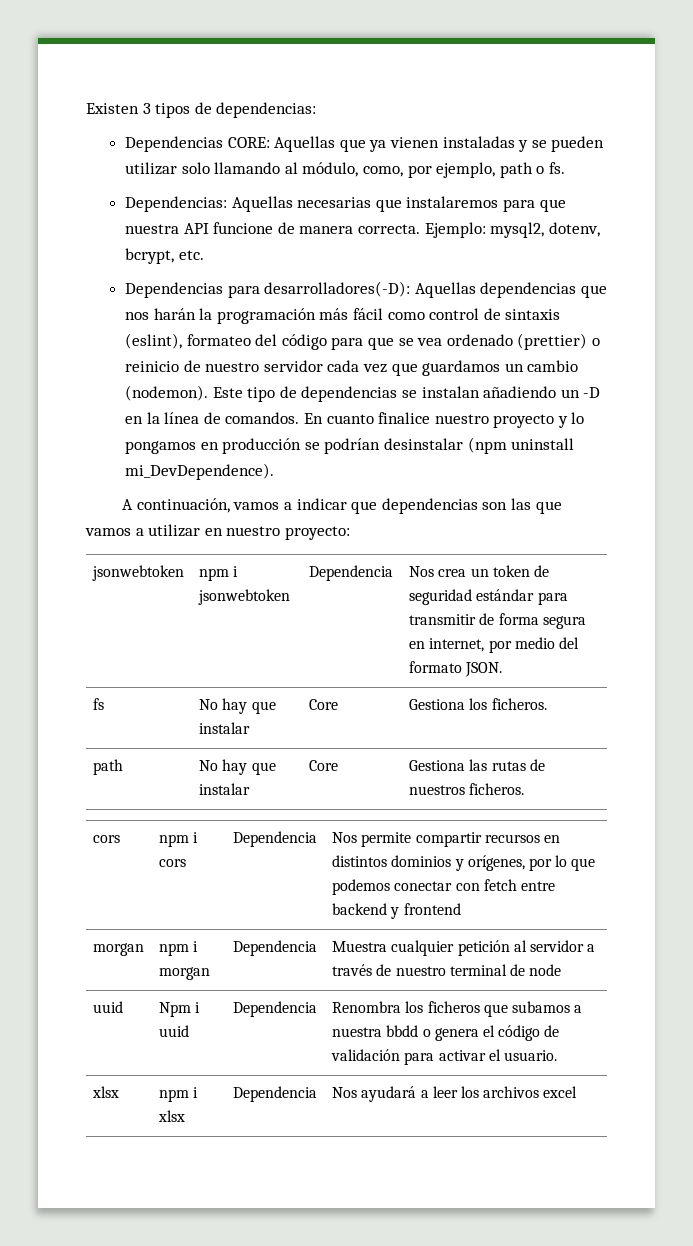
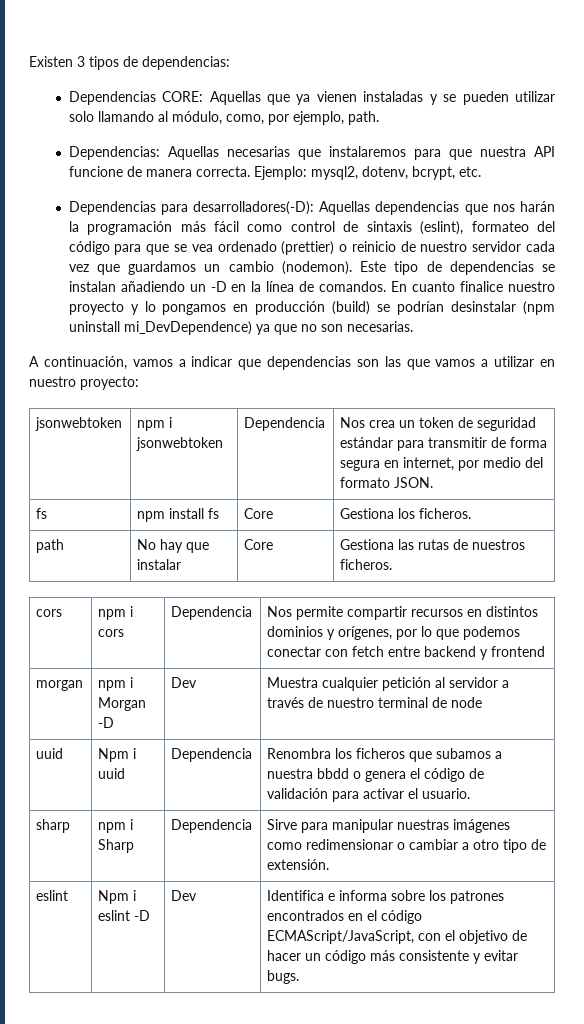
- Dependencias CORE: Aquellas que ya vienen instaladas y se pueden utilizar solo llamando al módulo, como, por ejemplo, path o fs.
+ Dependencias CORE: Aquellas que ya vienen instaladas y se pueden utilizar solo llamando al módulo, como, por ejemplo, path.
- En cuanto finalice nuestro proyecto y lo pongamos en producción se podrían desinstalar (npm uninstall mi_DevDependence).
+ En cuanto finalice nuestro proyecto y lo pongamos en producción (build) se podrían desinstalar (npm uninstall mi_DevDependence) ya que no son necesarias.
- fs | No hay que instalar | Core | Gestiona los ficheros.
+ fs | npm install fs | Core | Gestiona los ficheros.
- morgan | npm i morgan | Dependencia | Muestra cualquier petición al servidor a través de nuestro terminal de node
+ morgan | npm i Morgan -D | Dev | Muestra cualquier petición al servidor a través de nuestro terminal de node
- xlsx | npm i xlsx | Dependencia | Nos ayudará a leer los archivos excel
+ sharp | npm i Sharp | Dependencia | Sirve para manipular nuestras imágenes como redimensionar o cambiar a otro tipo de extensión.
+ eslint | Npm i eslint -D | Dev | Identifica e informa sobre los patrones encontrados en el código ECMAScript/JavaScript, con el objetivo de hacer un código más consistente y evitar bugs.

